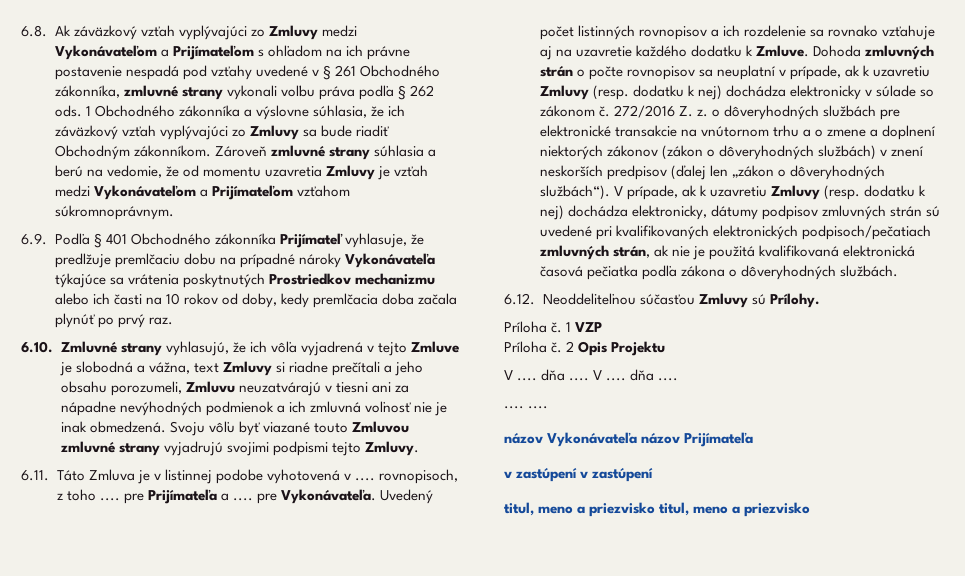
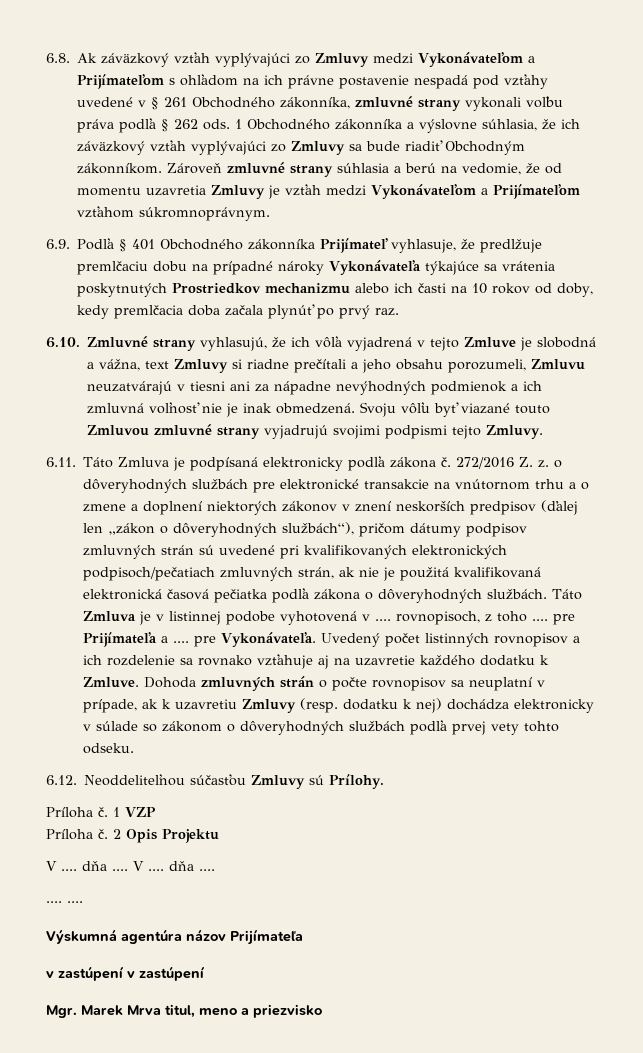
- 6.11. Táto Zmluva je v listinnej podobe vyhotovená v .... rovnopisoch, z toho .... pre Prijímateľa a .... pre Vykonávateľa.
+ 6.11. Táto Zmluva je podpísaná elektronicky podľa zákona č. 272/2016 Z. z. o dôveryhodných službách pre elektronické transakcie na vnútornom trhu a o zmene a doplnení niektorých zákonov v znení neskorších predpisov (ďalej len „zákon o dôveryhodných službách“), pričom dátumy podpisov zmluvných strán sú uvedené pri kvalifikovaných elektronických podpisoch/pečatiach zmluvných strán, ak nie je použitá kvalifikovaná elektronická časová pečiatka podľa zákona o dôveryhodných službách. Táto Zmluva je v listinnej podobe vyhotovená v .... rovnopisoch, z toho .... pre Prijímateľa a .... pre Vykonávateľa.
- Dohoda zmluvných strán o počte rovnopisov sa neuplatní v prípade, ak k uzavretiu Zmluvy (resp. dodatku k nej) dochádza elektronicky v súlade so zákonom č. 272/2016 Z. z. o dôveryhodných službách pre elektronické transakcie na vnútornom trhu a o zmene a doplnení niektorých zákonov (zákon o dôveryhodných službách) v znení neskorších predpisov (ďalej len „zákon o dôveryhodných službách“). V prípade, ak k uzavretiu Zmluvy (resp. dodatku k nej) dochádza elektronicky, dátumy podpisov zmluvných strán sú uvedené pri kvalifikovaných elektronických podpisoch/pečatiach zmluvných strán, ak nie je použitá kvalifikovaná elektronická časová pečiatka podľa zákona o dôveryhodných službách.
+ Dohoda zmluvných strán o počte rovnopisov sa neuplatní v prípade, ak k uzavretiu Zmluvy (resp. dodatku k nej) dochádza elektronicky v súlade so zákonom o dôveryhodných službách podľa prvej vety tohto odseku.
- názov Vykonávateľa názov Prijímateľa
+ Výskumná agentúra názov Prijímateľa
- titul, meno a priezvisko titul, meno a priezvisko
+ Mgr. Marek Mrva titul, meno a priezvisko

